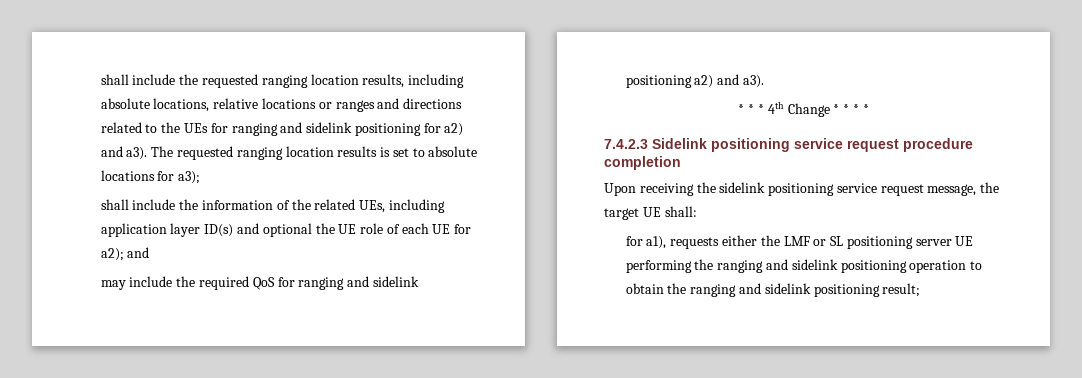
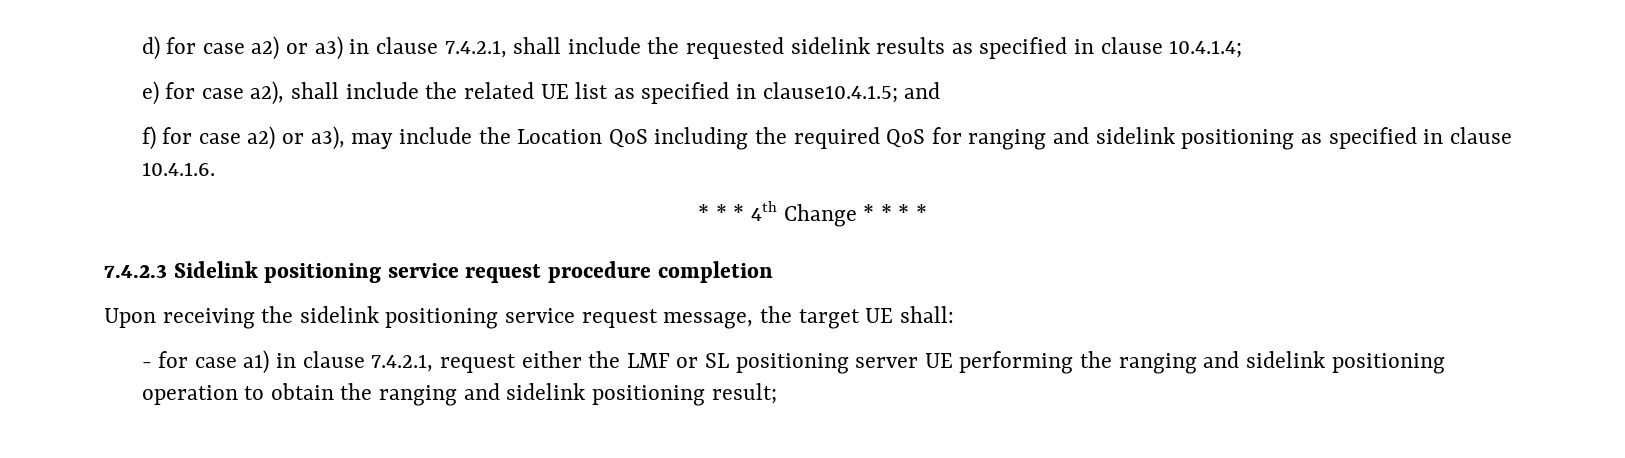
- shall include the requested ranging location results, including absolute locations, relative locations or ranges and directions related to the UEs for ranging and sidelink positioning for a2) and a3). The requested ranging location results is set to absolute locations for a3);
- shall include the information of the related UEs, including application layer ID(s) and optional the UE role of each UE for a2); and
- may include the required QoS for ranging and sidelink positioning a2) and a3).
+ d) for case a2) or a3) in clause 7.4.2.1, shall include the requested sidelink results as specified in clause 10.4.1.4;
+ e) for case a2), shall include the related UE list as specified in clause10.4.1.5; and
+ f) for case a2) or a3), may include the Location QoS including the required QoS for ranging and sidelink positioning as specified in clause 10.4.1.6.
- for a1), requests either the LMF or SL positioning server UE performing the ranging and sidelink positioning operation to obtain the ranging and sidelink positioning result;
+ - for case a1) in clause 7.4.2.1, request either the LMF or SL positioning server UE performing the ranging and sidelink positioning operation to obtain the ranging and sidelink positioning result;

